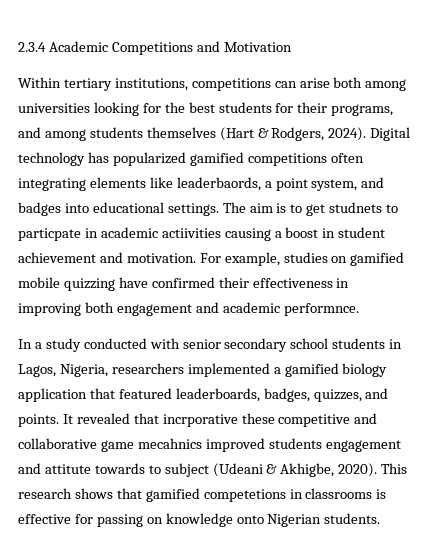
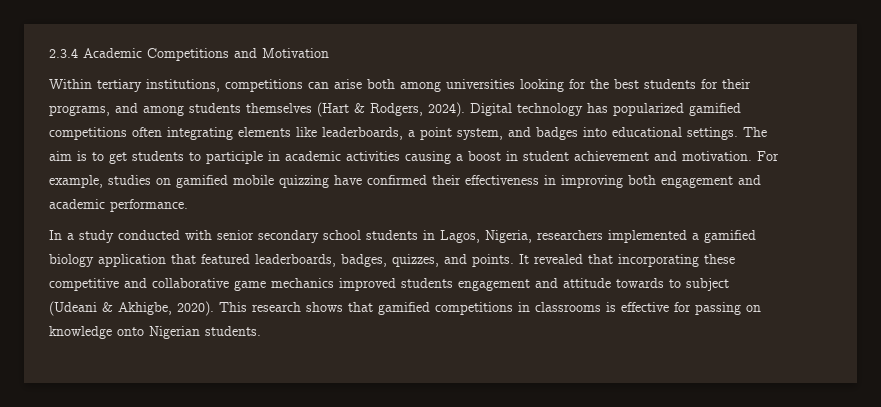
- Digital technology has popularized gamified competitions often integrating elements like leaderbaords, a point system, and badges into educational settings.
+ Digital technology has popularized gamified competitions often integrating elements like leaderboards, a point system, and badges into educational settings.
- The aim is to get studnets to particpate in academic actiivities causing a boost in student achievement and motivation.
+ The aim is to get students to participle in academic activities causing a boost in student achievement and motivation.
- For example, studies on gamified mobile quizzing have confirmed their effectiveness in improving both engagement and academic performnce.
+ For example, studies on gamified mobile quizzing have confirmed their effectiveness in improving both engagement and academic performance.
- It revealed that incrporative these competitive and collaborative game mecahnics improved students engagement and attitute towards to subject (Udeani & Akhigbe, 2020).
+ It revealed that incorporating these competitive and collaborative game mechanics improved students engagement and attitude towards to subject (Udeani & Akhigbe, 2020).
- This research shows that gamified competetions in classrooms is effective for passing on knowledge onto Nigerian students.
+ This research shows that gamified competitions in classrooms is effective for passing on knowledge onto Nigerian students.

